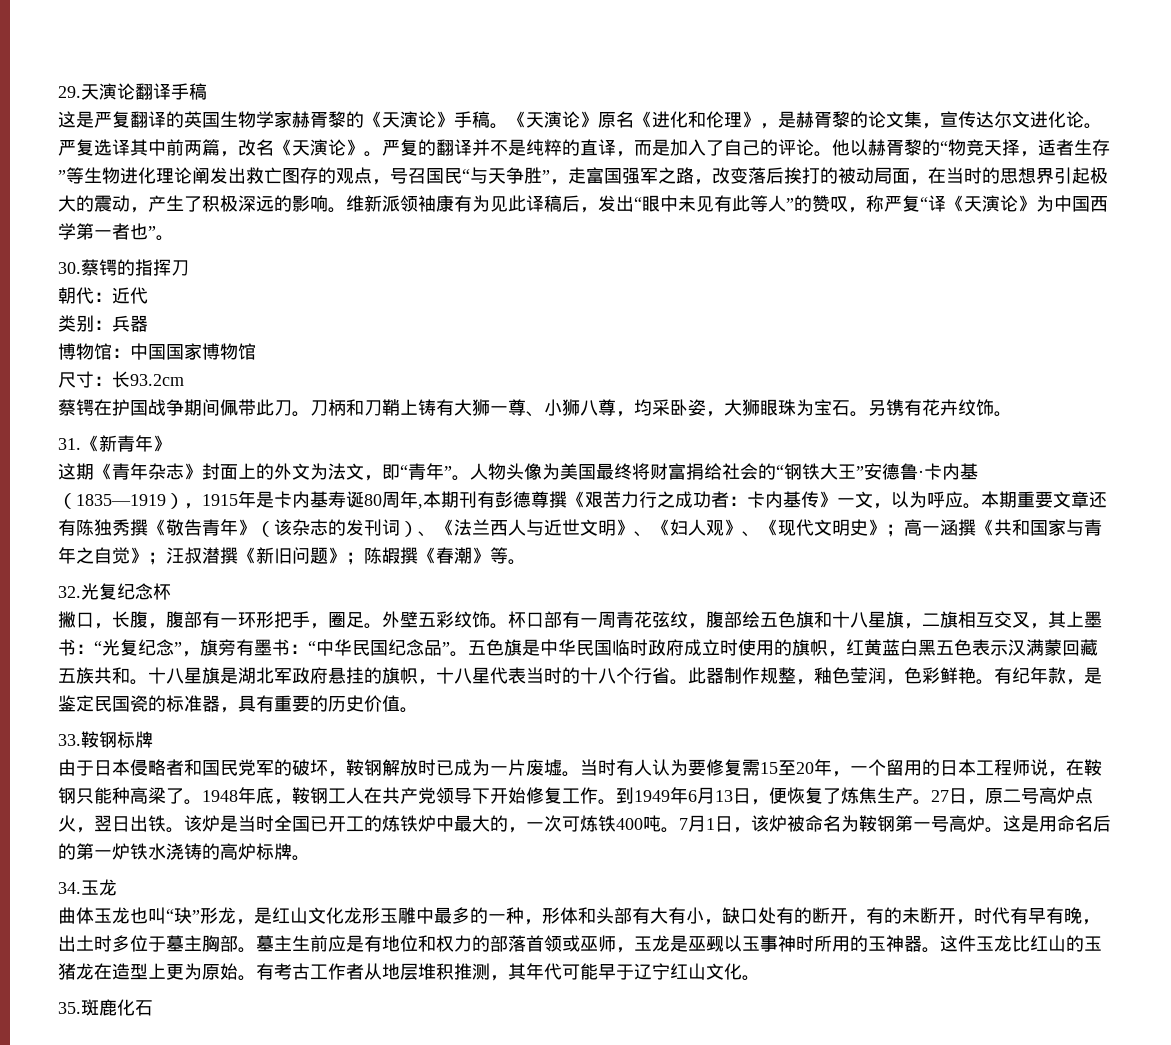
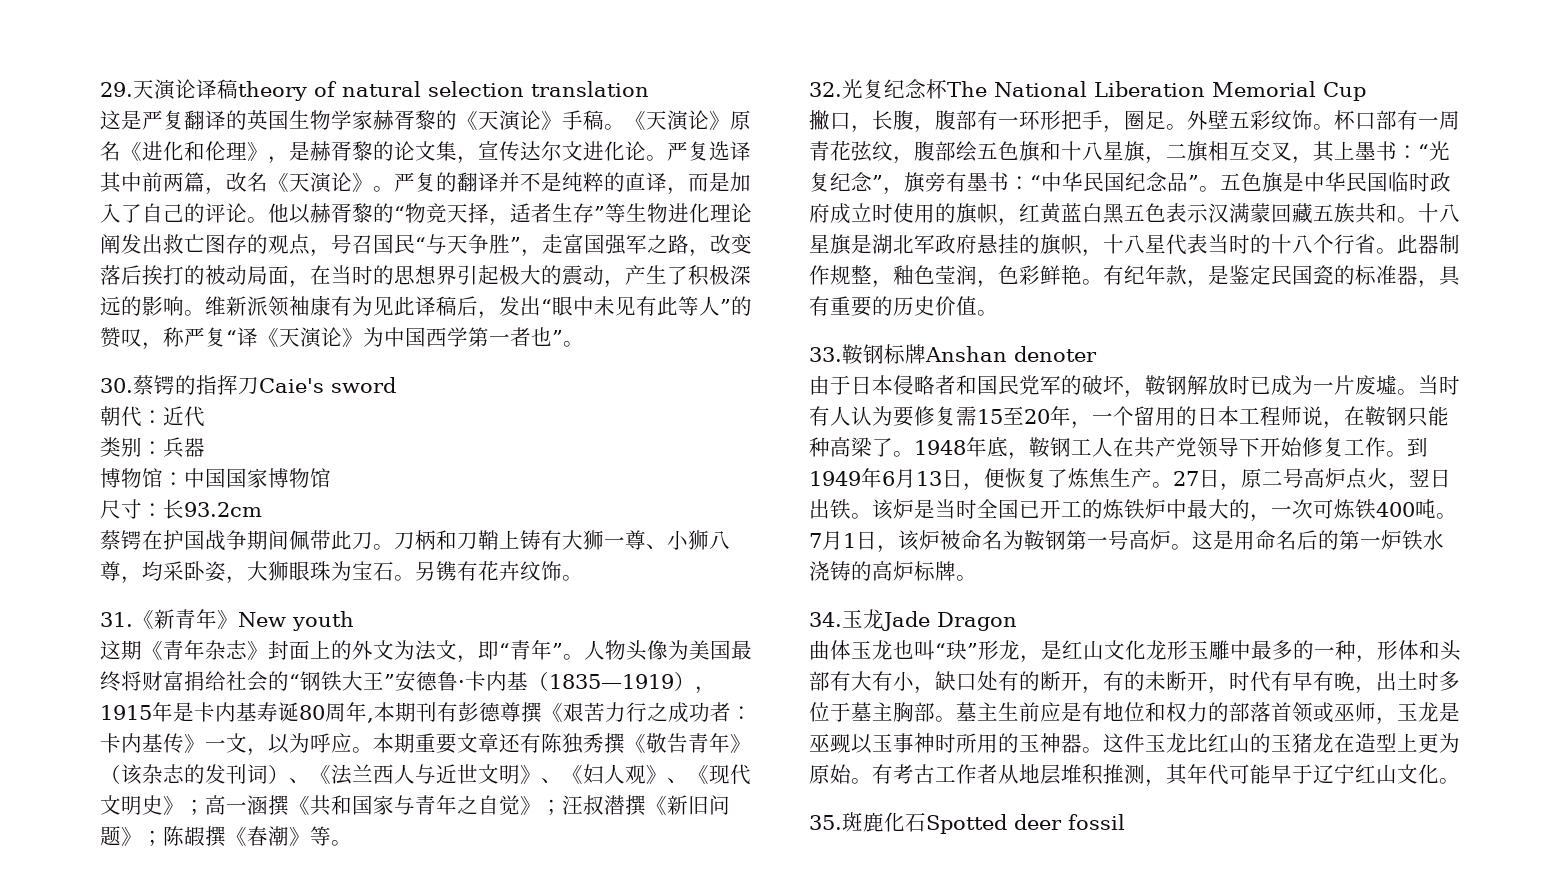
- 29.天演论翻译手稿
+ 29.天演论译稿theory of natural selection translation
- 30.蔡锷的指挥刀
+ 30.蔡锷的指挥刀Caie's sword
- 31.《新青年》
+ 31.《新青年》New youth
- 32.光复纪念杯
+ 32.光复纪念杯The National Liberation Memorial Cup
- 33.鞍钢标牌
+ 33.鞍钢标牌Anshan denoter
- 34.玉龙
+ 34.玉龙Jade Dragon
- 35.斑鹿化石
+ 35.斑鹿化石Spotted deer fossil

